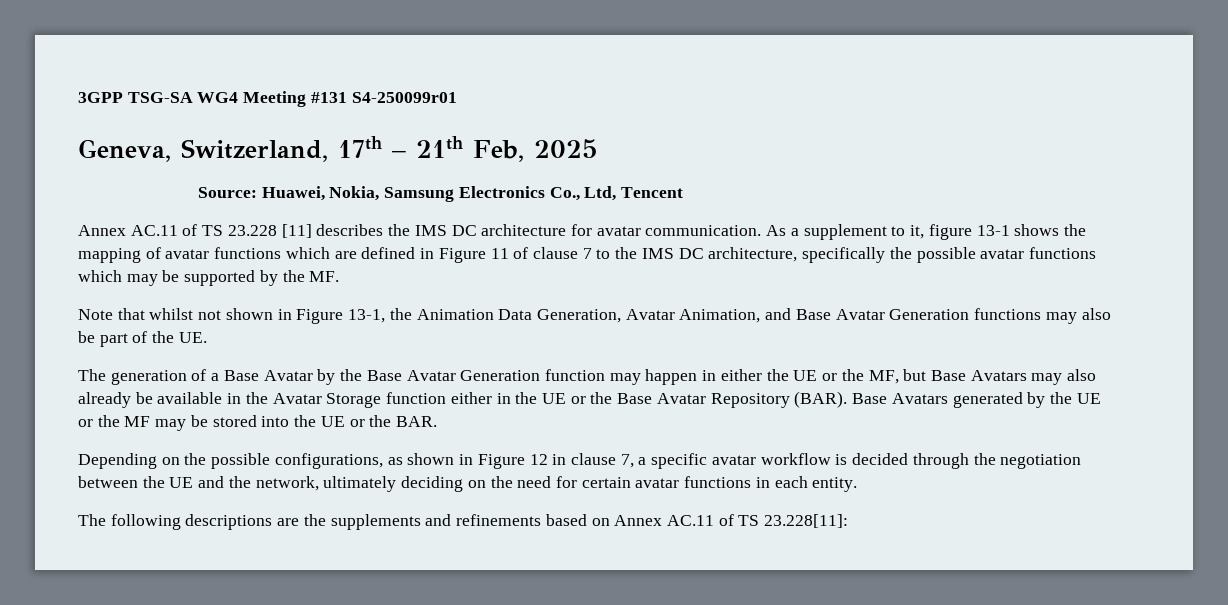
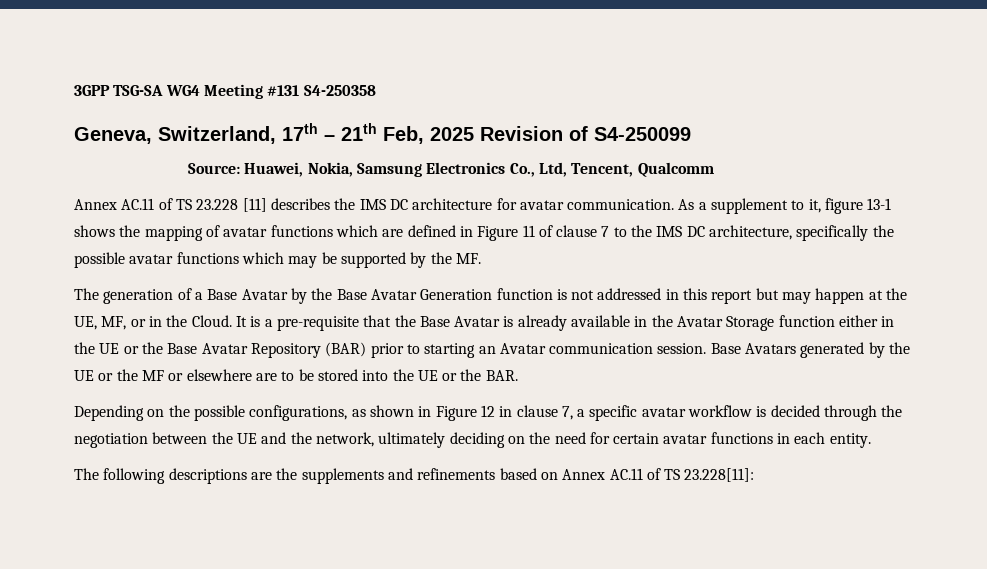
- 3GPP TSG-SA WG4 Meeting #131 S4-250099r01
+ 3GPP TSG-SA WG4 Meeting #131 S4-250358
- Geneva, Switzerland, 17th – 21th Feb, 2025
+ Geneva, Switzerland, 17th – 21th Feb, 2025 Revision of S4-250099
- Source: Huawei, Nokia, Samsung Electronics Co., Ltd, Tencent
+ Source: Huawei, Nokia, Samsung Electronics Co., Ltd, Tencent, Qualcomm
- Note that whilst not shown in Figure 13-1, the Animation Data Generation, Avatar Animation, and Base Avatar Generation functions may also be part of the UE.
- The generation of a Base Avatar by the Base Avatar Generation function may happen in either the UE or the MF, but Base Avatars may also already be available in the Avatar Storage function either in the UE or the Base Avatar Repository (BAR).
+ The generation of a Base Avatar by the Base Avatar Generation function is not addressed in this report but may happen at the UE, MF, or in the Cloud. It is a pre-requisite that the Base Avatar is already available in the Avatar Storage function either in the UE or the Base Avatar Repository (BAR) prior to starting an Avatar communication session.
- Base Avatars generated by the UE or the MF may be stored into the UE or the BAR.
+ Base Avatars generated by the UE or the MF or elsewhere are to be stored into the UE or the BAR.

